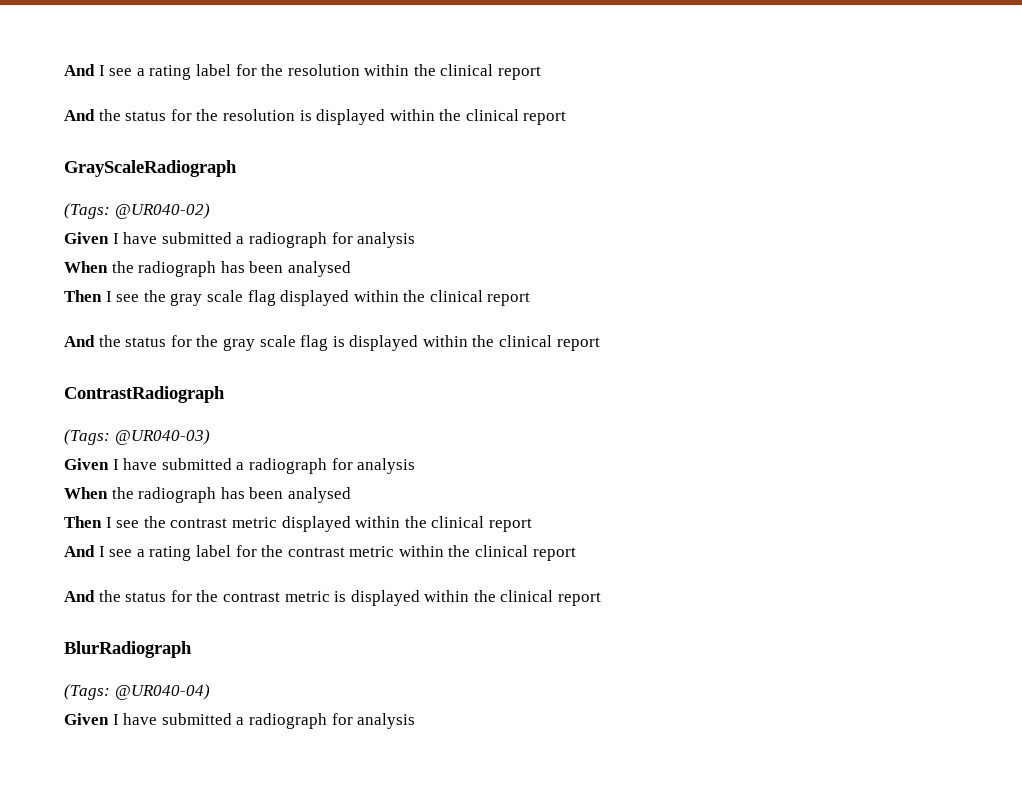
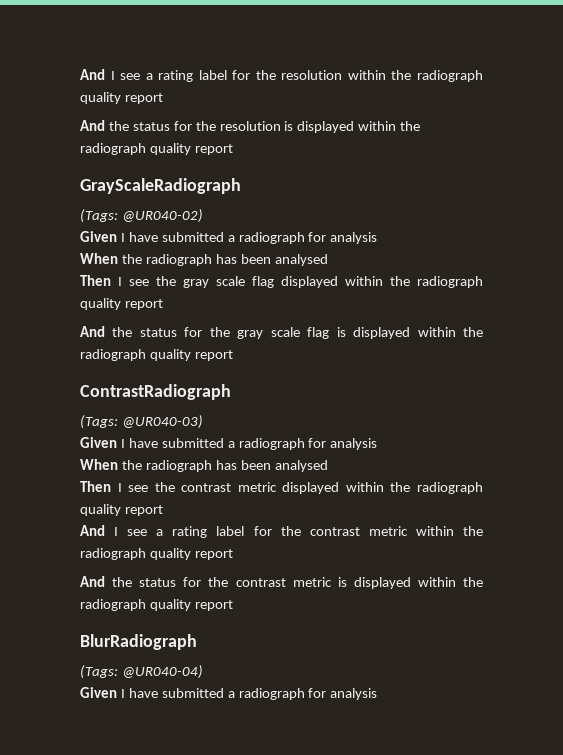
- And I see a rating label for the resolution within the clinical report
+ And I see a rating label for the resolution within the radiograph quality report
- And the status for the resolution is displayed within the clinical report
+ And the status for the resolution is displayed within the radiograph quality report
- Then I see the gray scale flag displayed within the clinical report
+ Then I see the gray scale flag displayed within the radiograph quality report
- And the status for the gray scale flag is displayed within the clinical report
+ And the status for the gray scale flag is displayed within the radiograph quality report
- Then I see the contrast metric displayed within the clinical report
+ Then I see the contrast metric displayed within the radiograph quality report
- And I see a rating label for the contrast metric within the clinical report
+ And I see a rating label for the contrast metric within the radiograph quality report
- And the status for the contrast metric is displayed within the clinical report
+ And the status for the contrast metric is displayed within the radiograph quality report

